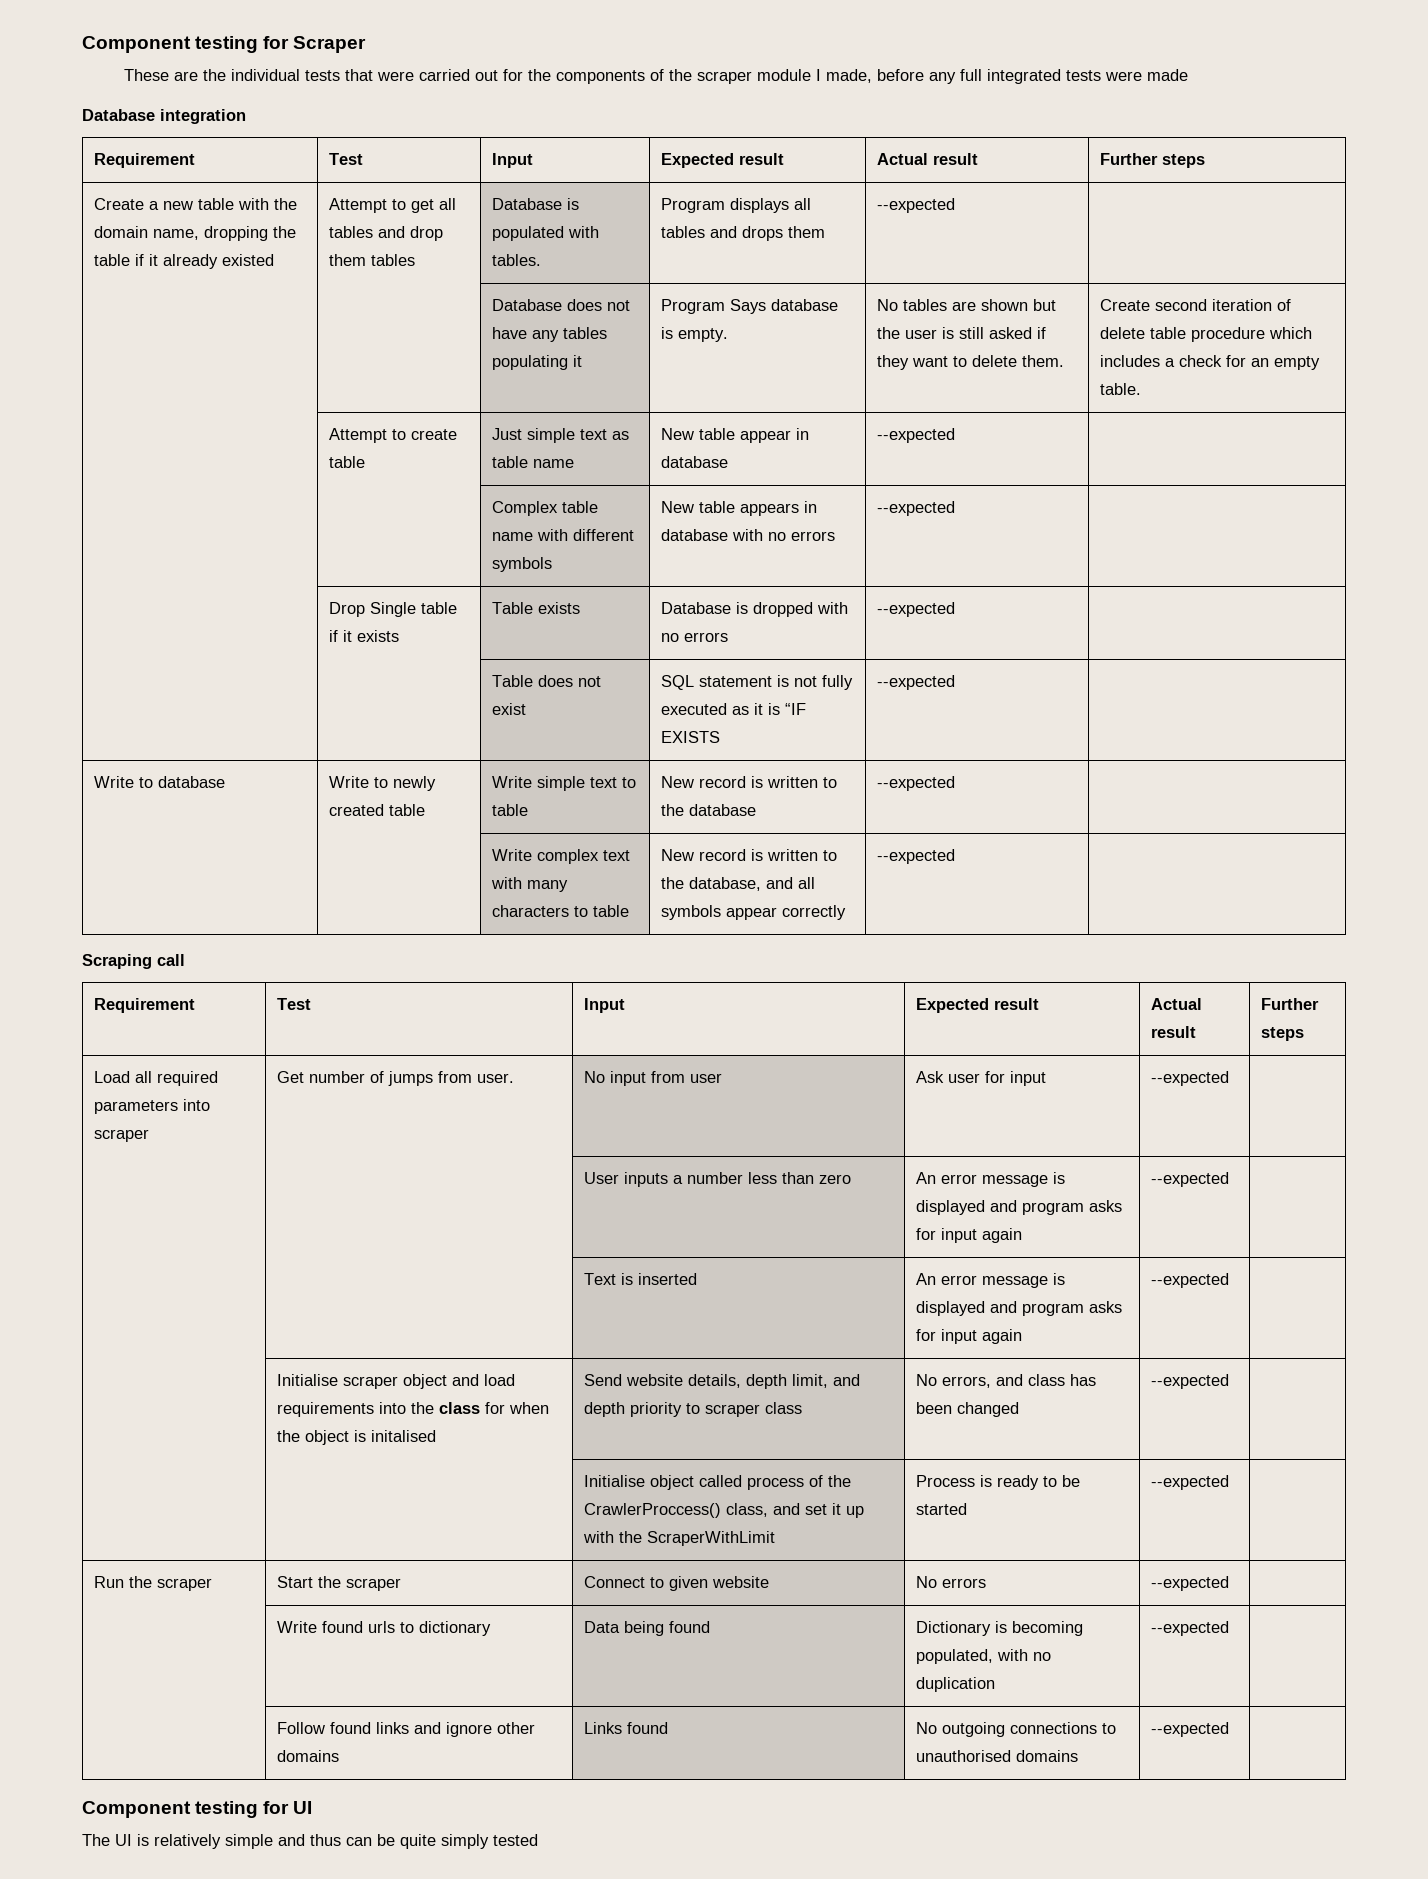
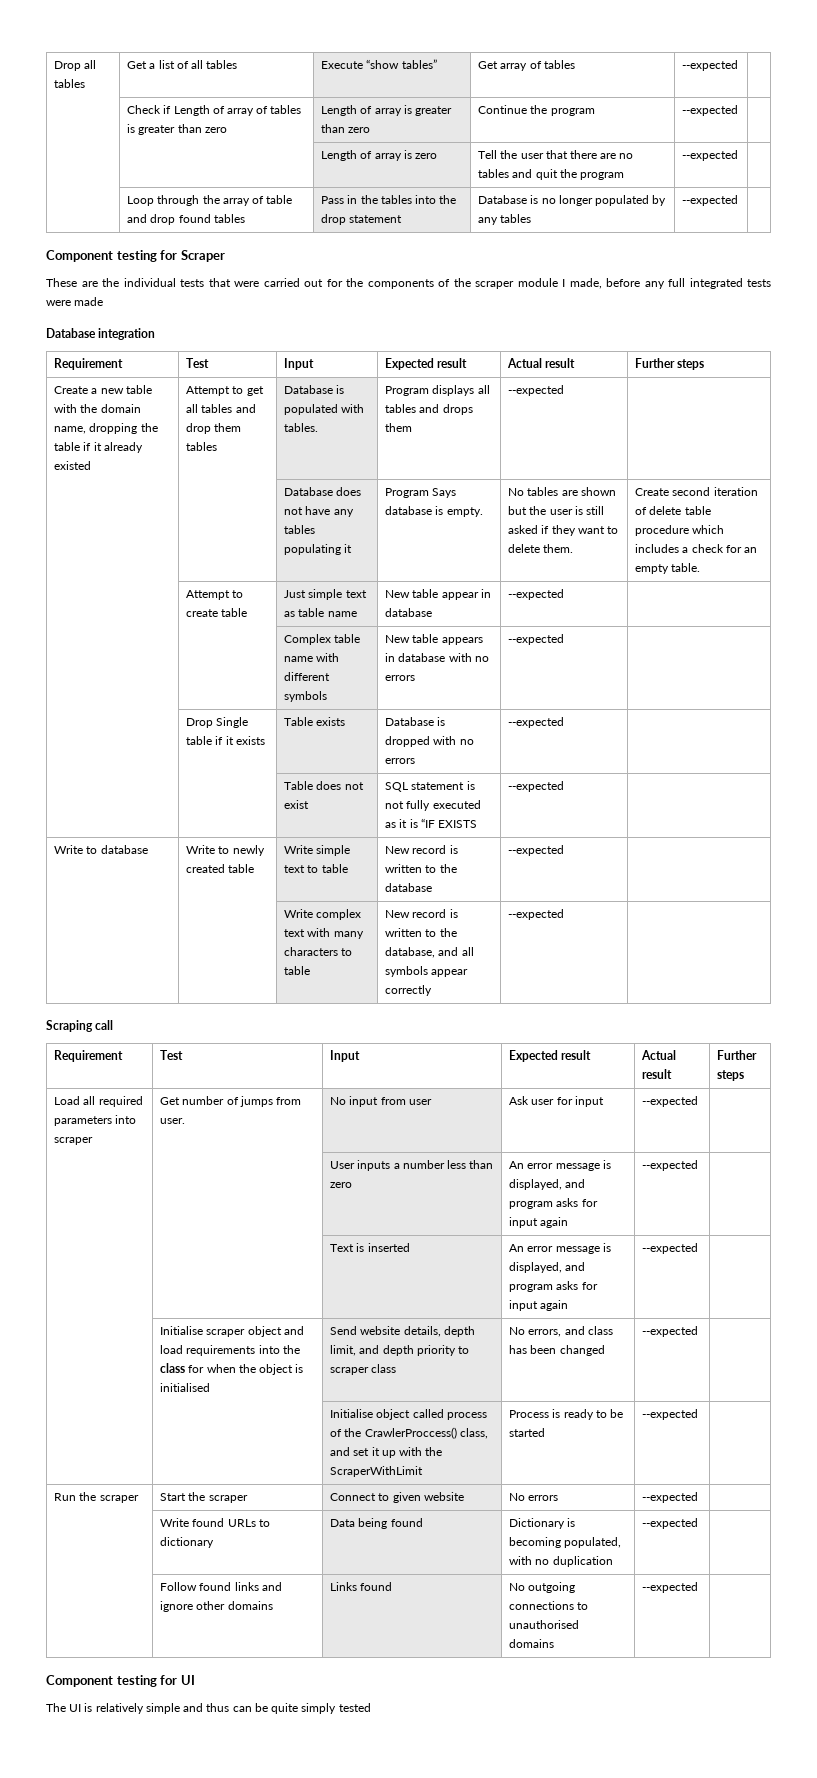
+ Drop all tables | Get a list of all tables | Execute “show tables” | Get array of tables | --expected |
+ | Check if Length of array of tables is greater than zero | Length of array is greater than zero | Continue the program | --expected |
+ | | Length of array is zero | Tell the user that there are no tables and quit the program | --expected |
+ | Loop through the array of table and drop found tables | Pass in the tables into the drop statement | Database is no longer populated by any tables | --expected |
- | | User inputs a number less than zero | An error message is displayed and program asks for input again | --expected |
+ | | User inputs a number less than zero | An error message is displayed, and program asks for input again | --expected |
- | | Text is inserted | An error message is displayed and program asks for input again | --expected |
+ | | Text is inserted | An error message is displayed, and program asks for input again | --expected |
- | Initialise scraper object and load requirements into the class for when the object is initalised | Send website details, depth limit, and depth priority to scraper class | No errors, and class has been changed | --expected |
+ | Initialise scraper object and load requirements into the class for when the object is initialised | Send website details, depth limit, and depth priority to scraper class | No errors, and class has been changed | --expected |
- | Write found urls to dictionary | Data being found | Dictionary is becoming populated, with no duplication | --expected |
+ | Write found URLs to dictionary | Data being found | Dictionary is becoming populated, with no duplication | --expected |

